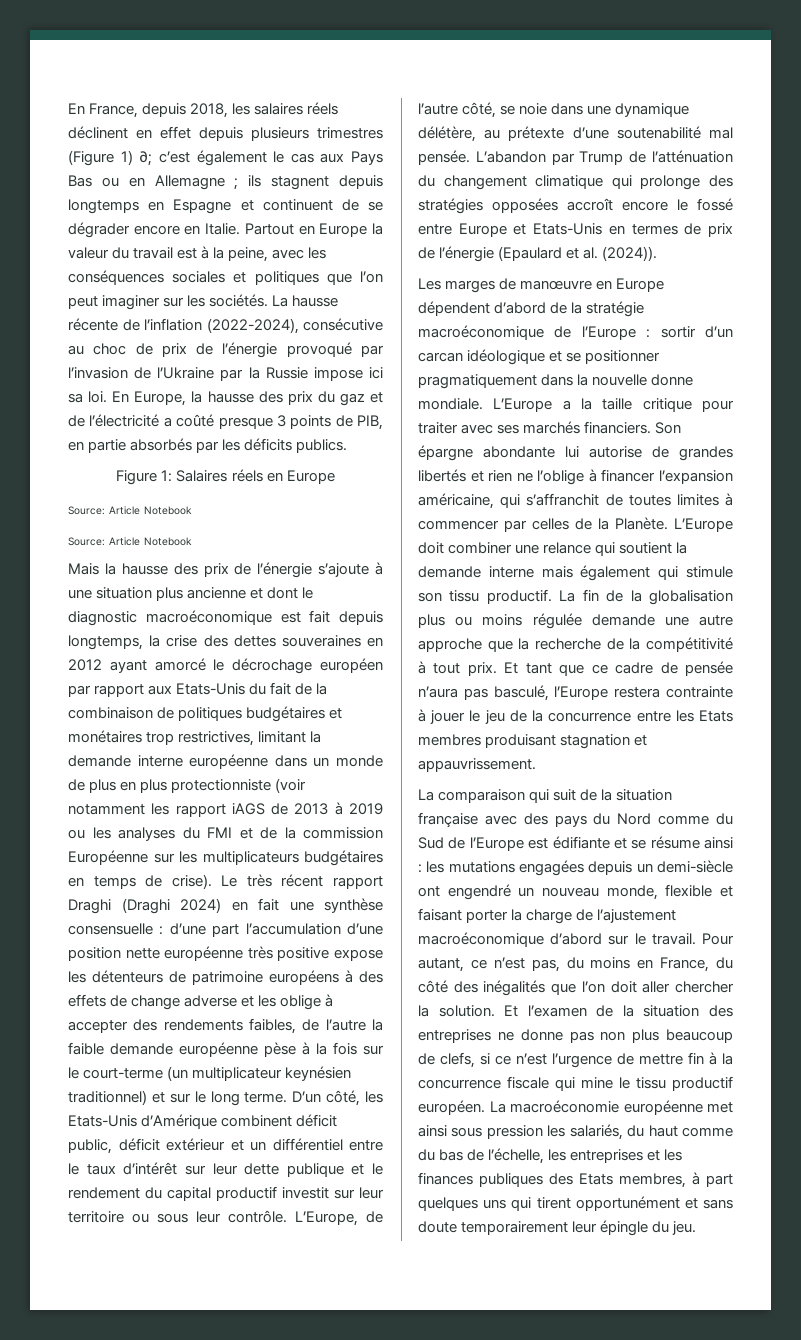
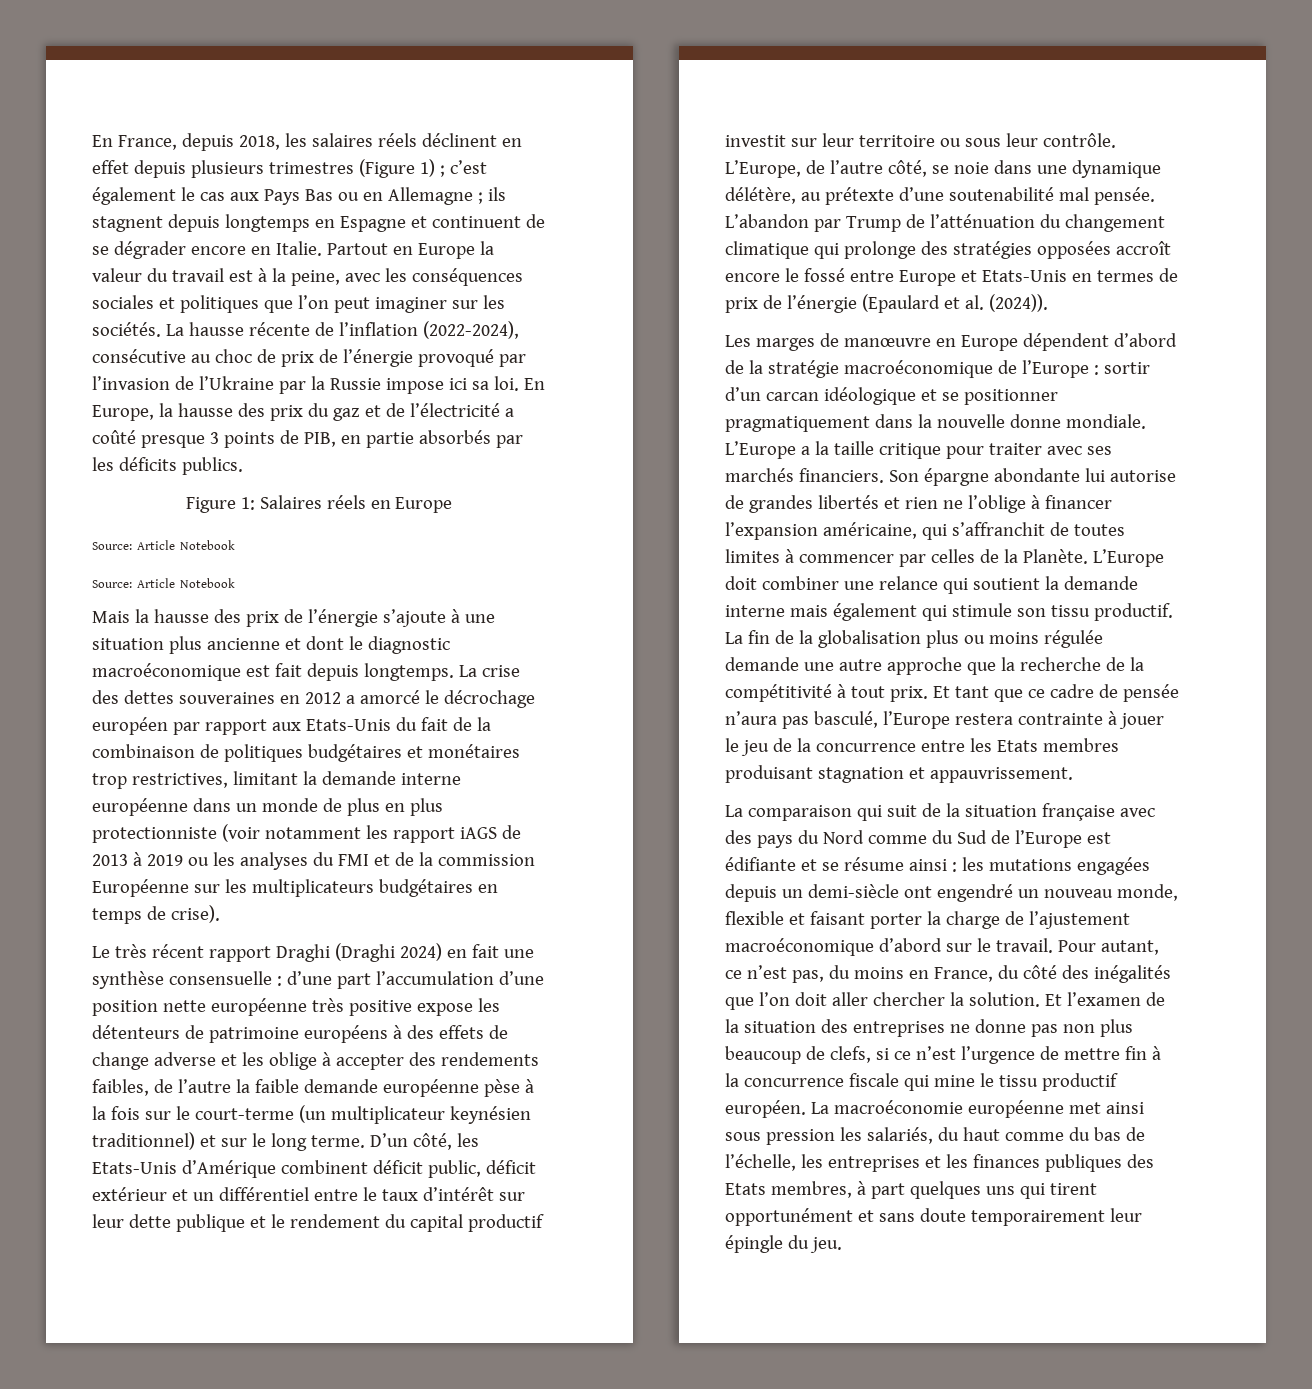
- En France, depuis 2018, les salaires réels déclinent en effet depuis plusieurs trimestres (Figure 1) ∂; c’est également le cas aux Pays Bas ou en Allemagne ; ils stagnent depuis longtemps en Espagne et continuent de se dégrader encore en Italie.
+ En France, depuis 2018, les salaires réels déclinent en effet depuis plusieurs trimestres (Figure 1) ; c’est également le cas aux Pays Bas ou en Allemagne ; ils stagnent depuis longtemps en Espagne et continuent de se dégrader encore en Italie.
- Mais la hausse des prix de l’énergie s’ajoute à une situation plus ancienne et dont le diagnostic macroéconomique est fait depuis longtemps, la crise des dettes souveraines en 2012 ayant amorcé le décrochage européen par rapport aux Etats-Unis du fait de la combinaison de politiques budgétaires et monétaires trop restrictives, limitant la demande interne européenne dans un monde de plus en plus protectionniste (voir notamment les rapport iAGS de 2013 à 2019 ou les analyses du FMI et de la commission Européenne sur les multiplicateurs budgétaires en temps de crise). Le très récent rapport Draghi (Draghi 2024) en fait une synthèse consensuelle :
+ Mais la hausse des prix de l’énergie s’ajoute à une situation plus ancienne et dont le diagnostic macroéconomique est fait depuis longtemps. La crise des dettes souveraines en 2012 a amorcé le décrochage européen par rapport aux Etats-Unis du fait de la combinaison de politiques budgétaires et monétaires trop restrictives, limitant la demande interne européenne dans un monde de plus en plus protectionniste (voir notamment les rapport iAGS de 2013 à 2019 ou les analyses du FMI et de la commission Européenne sur les multiplicateurs budgétaires en temps de crise).
+ Le très récent rapport Draghi (Draghi 2024) en fait une synthèse consensuelle :

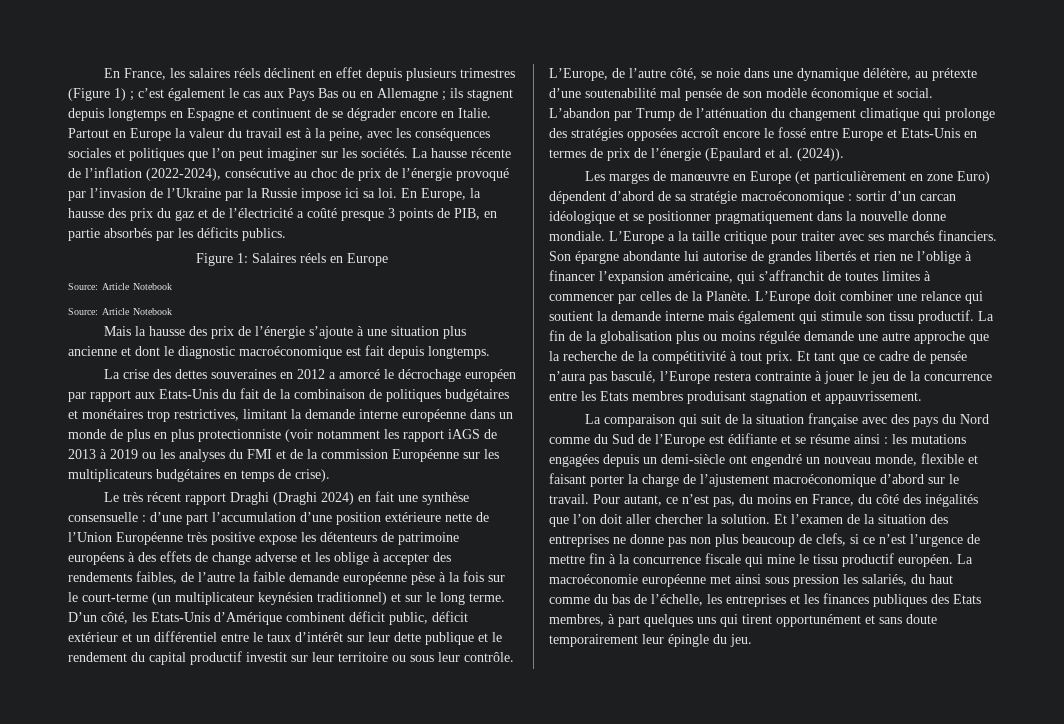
- En France, depuis 2018, les salaires réels déclinent en effet depuis plusieurs trimestres (Figure 1) ; c’est également le cas aux Pays Bas ou en Allemagne ; ils stagnent depuis longtemps en Espagne et continuent de se dégrader encore en Italie.
+ En France, les salaires réels déclinent en effet depuis plusieurs trimestres (Figure 1) ; c’est également le cas aux Pays Bas ou en Allemagne ; ils stagnent depuis longtemps en Espagne et continuent de se dégrader encore en Italie.
- Mais la hausse des prix de l’énergie s’ajoute à une situation plus ancienne et dont le diagnostic macroéconomique est fait depuis longtemps. La crise des dettes souveraines en 2012 a amorcé le décrochage européen par rapport aux Etats-Unis du fait de la combinaison de politiques budgétaires et monétaires trop restrictives, limitant la demande interne européenne dans un monde de plus en plus protectionniste (voir notamment les rapport iAGS de 2013 à 2019 ou les analyses du FMI et de la commission Européenne sur les multiplicateurs budgétaires en temps de crise).
+ Mais la hausse des prix de l’énergie s’ajoute à une situation plus ancienne et dont le diagnostic macroéconomique est fait depuis longtemps.
+ La crise des dettes souveraines en 2012 a amorcé le décrochage européen par rapport aux Etats-Unis du fait de la combinaison de politiques budgétaires et monétaires trop restrictives, limitant la demande interne européenne dans un monde de plus en plus protectionniste (voir notamment les rapport iAGS de 2013 à 2019 ou les analyses du FMI et de la commission Européenne sur les multiplicateurs budgétaires en temps de crise).
- d’une part l’accumulation d’une position nette européenne très positive expose les détenteurs de patrimoine européens à des effets de change adverse et les oblige à accepter des rendements faibles, de l’autre la faible demande européenne pèse à la fois sur le court-terme (un multiplicateur keynésien traditionnel) et sur le long terme.
+ d’une part l’accumulation d’une position extérieure nette de l’Union Européenne très positive expose les détenteurs de patrimoine européens à des effets de change adverse et les oblige à accepter des rendements faibles, de l’autre la faible demande européenne pèse à la fois sur le court-terme (un multiplicateur keynésien traditionnel) et sur le long terme.
- L’Europe, de l’autre côté, se noie dans une dynamique délétère, au prétexte d’une soutenabilité mal pensée.
+ L’Europe, de l’autre côté, se noie dans une dynamique délétère, au prétexte d’une soutenabilité mal pensée de son modèle économique et social.
- Les marges de manœuvre en Europe dépendent d’abord de la stratégie macroéconomique de l’Europe : sortir d’un carcan idéologique et se positionner pragmatiquement dans la nouvelle donne mondiale.
+ Les marges de manœuvre en Europe (et particulièrement en zone Euro) dépendent d’abord de sa stratégie macroéconomique : sortir d’un carcan idéologique et se positionner pragmatiquement dans la nouvelle donne mondiale.

